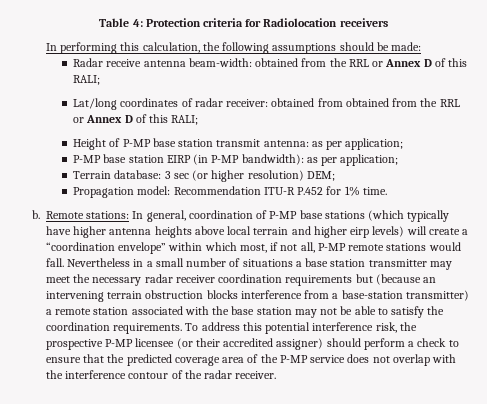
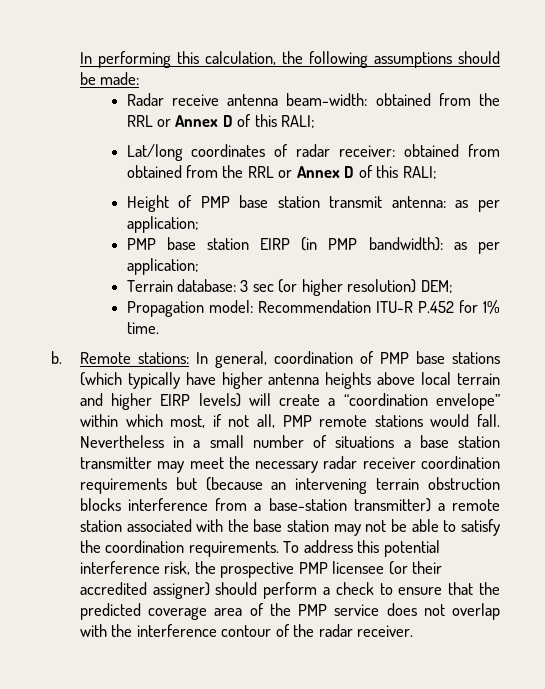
- Table 4: Protection criteria for Radiolocation receivers
- Height of P-MP base station transmit antenna: as per application;
+ Height of PMP base station transmit antenna: as per application;
- P-MP base station EIRP (in P-MP bandwidth): as per application;
+ PMP base station EIRP (in PMP bandwidth): as per application;
- Remote stations: In general, coordination of P-MP base stations (which typically have higher antenna heights above local terrain and higher eirp levels) will create a “coordination envelope” within which most, if not all, P-MP remote stations would fall.
+ Remote stations: In general, coordination of PMP base stations (which typically have higher antenna heights above local terrain and higher EIRP levels) will create a “coordination envelope” within which most, if not all, PMP remote stations would fall.
- To address this potential interference risk, the prospective P-MP licensee (or their accredited assigner) should perform a check to ensure that the predicted coverage area of the P-MP service does not overlap with the interference contour of the radar receiver.
+ To address this potential interference risk, the prospective PMP licensee (or their accredited assigner) should perform a check to ensure that the predicted coverage area of the PMP service does not overlap with the interference contour of the radar receiver.

